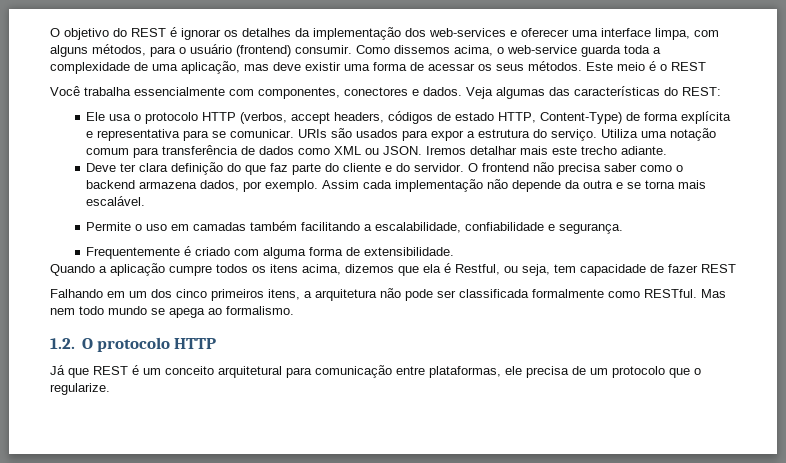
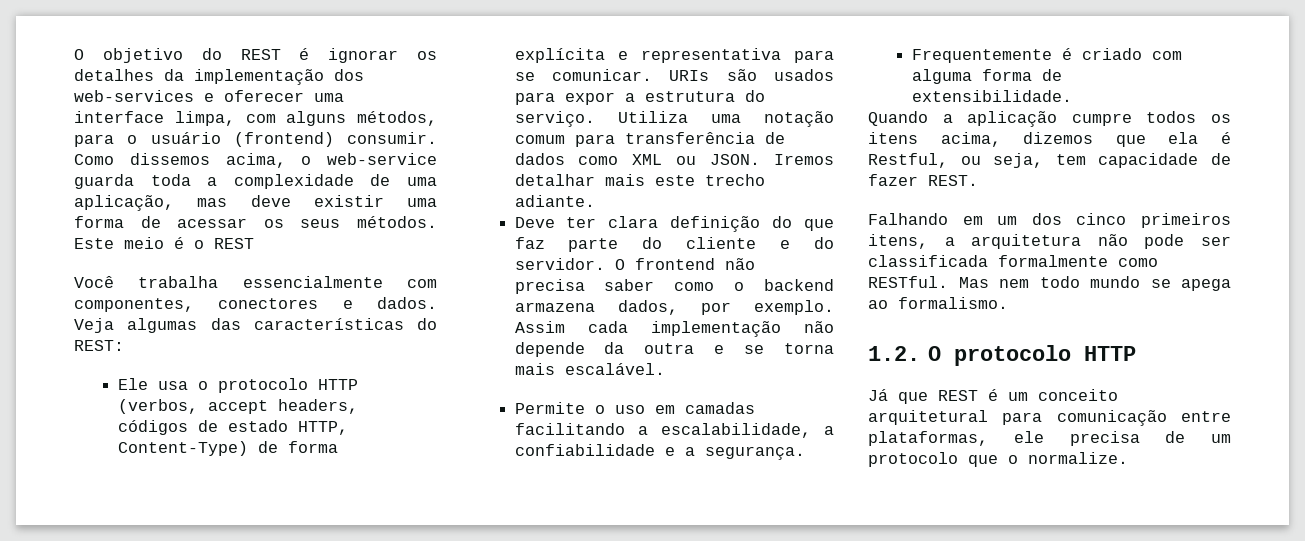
- Permite o uso em camadas também facilitando a escalabilidade, confiabilidade e segurança.
+ Permite o uso em camadas facilitando a escalabilidade, a confiabilidade e a segurança.
- Quando a aplicação cumpre todos os itens acima, dizemos que ela é Restful, ou seja, tem capacidade de fazer REST
+ Quando a aplicação cumpre todos os itens acima, dizemos que ela é Restful, ou seja, tem capacidade de fazer REST.
- Já que REST é um conceito arquitetural para comunicação entre plataformas, ele precisa de um protocolo que o regularize.
+ Já que REST é um conceito arquitetural para comunicação entre plataformas, ele precisa de um protocolo que o normalize.

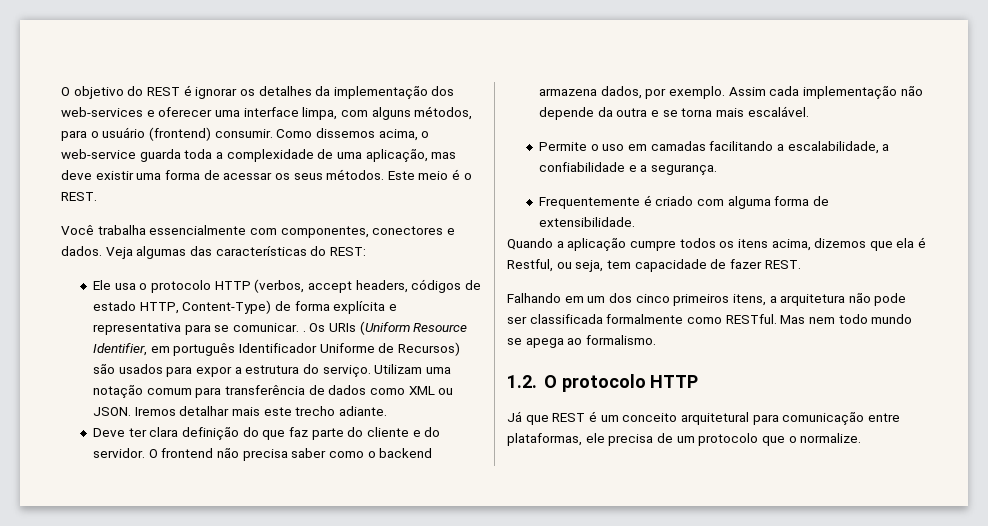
- Este meio é o REST
+ Este meio é o REST.
- Ele usa o protocolo HTTP (verbos, accept headers, códigos de estado HTTP, Content-Type) de forma explícita e representativa para se comunicar. URIs são usados para expor a estrutura do serviço.
+ Ele usa o protocolo HTTP (verbos, accept headers, códigos de estado HTTP, Content-Type) de forma explícita e representativa para se comunicar. . Os URIs (Uniform Resource Identifier, em português Identificador Uniforme de Recursos) são usados para expor a estrutura do serviço.
- Utiliza uma notação comum para transferência de dados como XML ou JSON.
+ Utilizam uma notação comum para transferência de dados como XML ou JSON.

